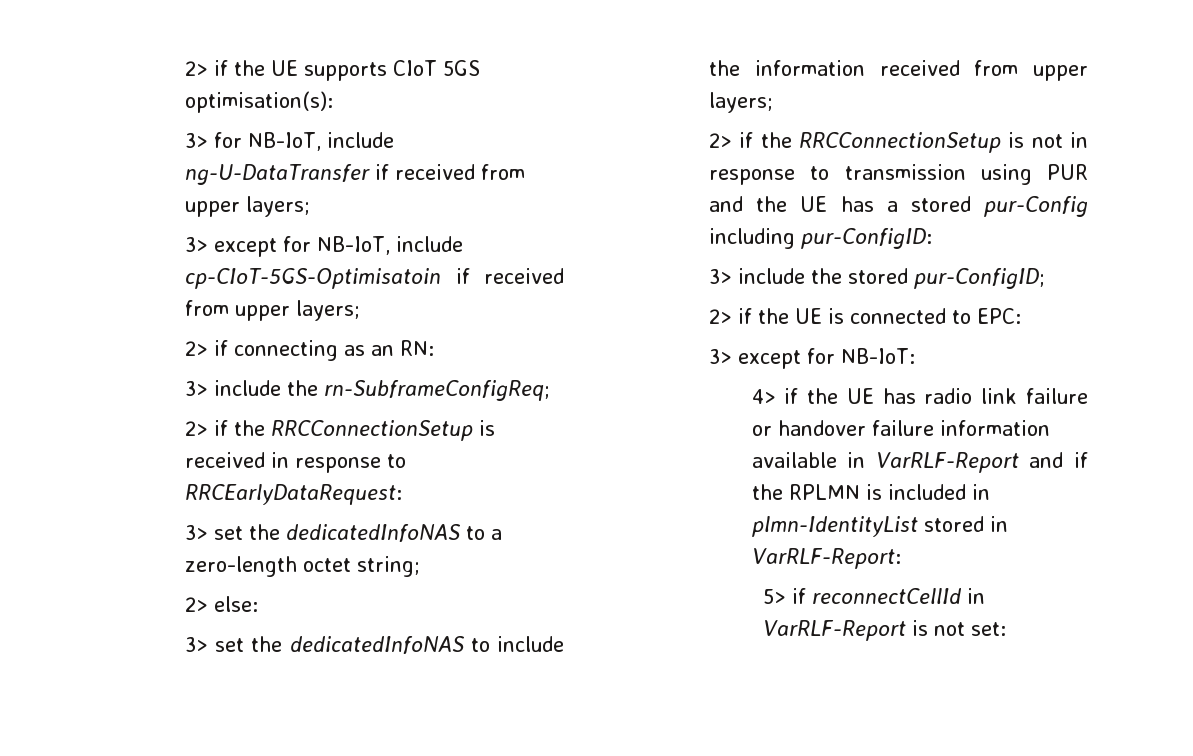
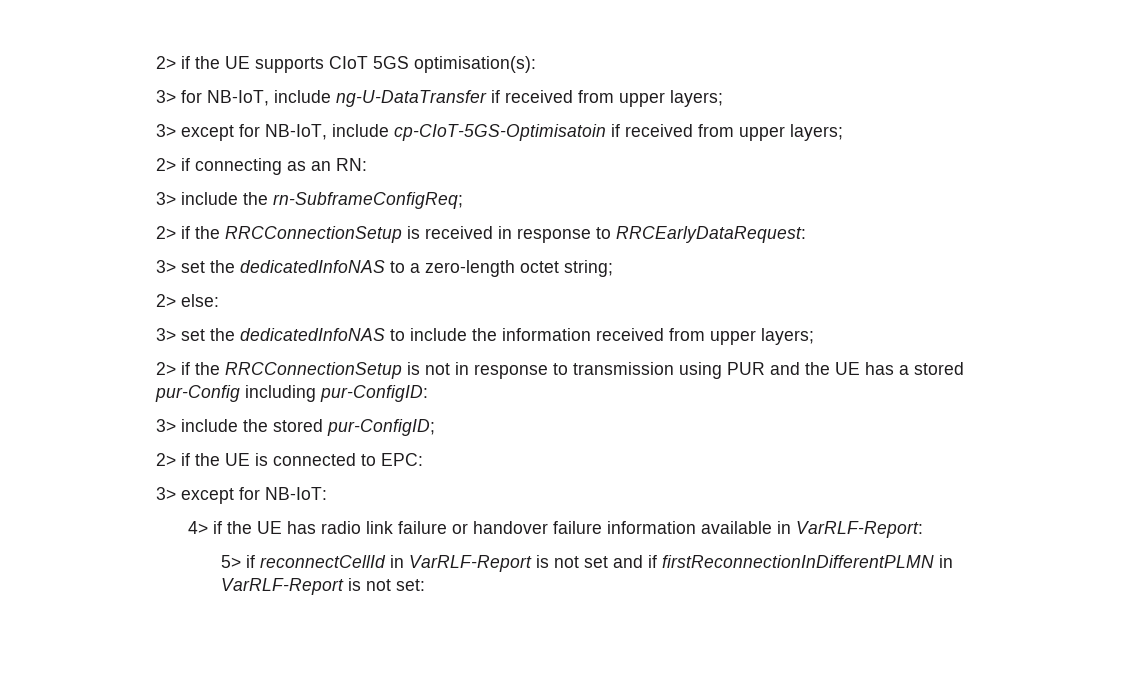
- 4> if the UE has radio link failure or handover failure information available in VarRLF-Report and if the RPLMN is included in plmn-IdentityList stored in VarRLF-Report:
+ 4> if the UE has radio link failure or handover failure information available in VarRLF-Report:
- 5> if reconnectCellId in VarRLF-Report is not set:
+ 5> if reconnectCellId in VarRLF-Report is not set and if firstReconnectionInDifferentPLMN in VarRLF-Report is not set:

